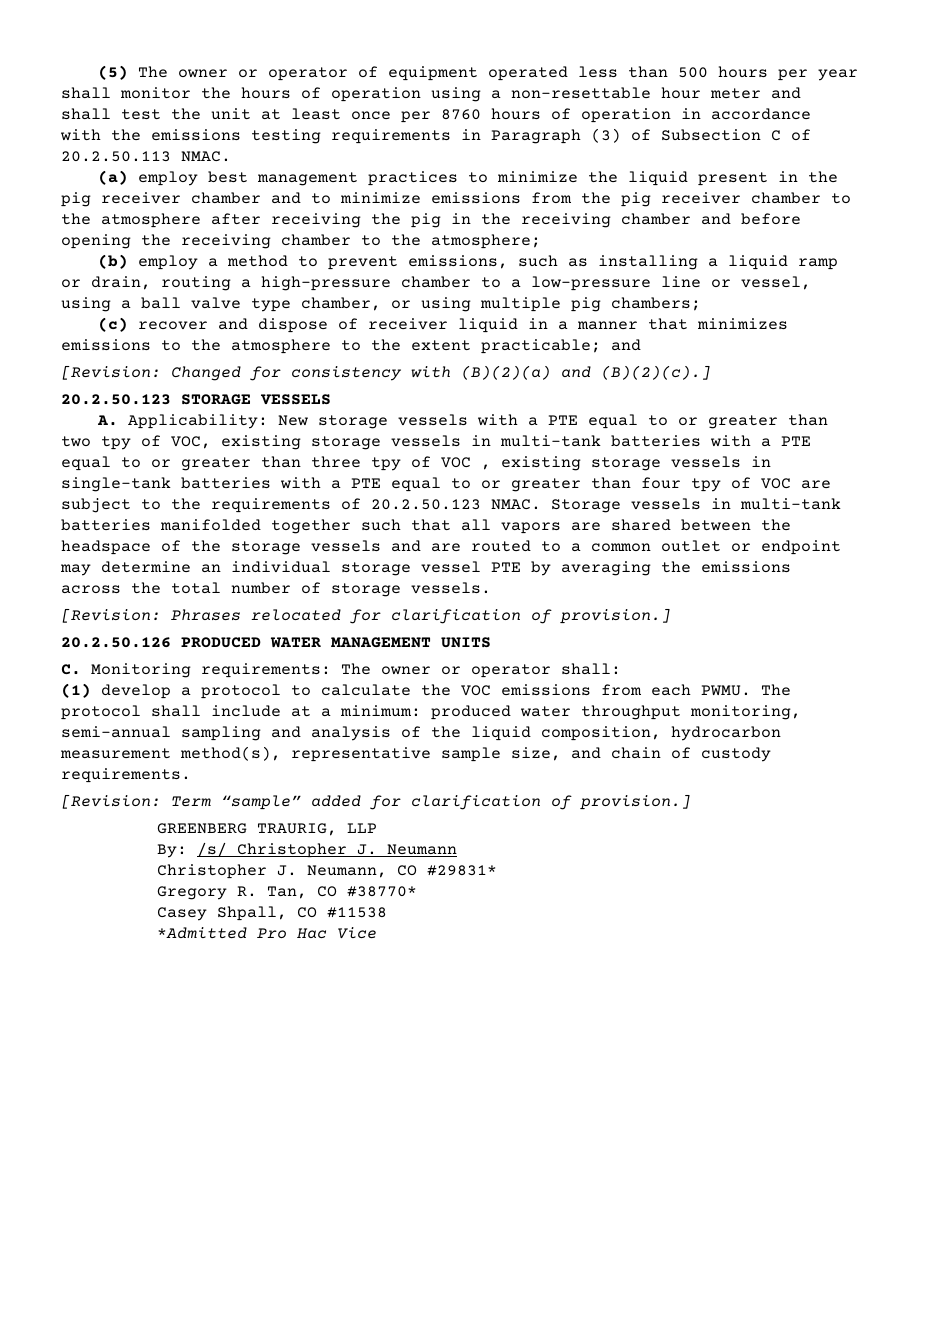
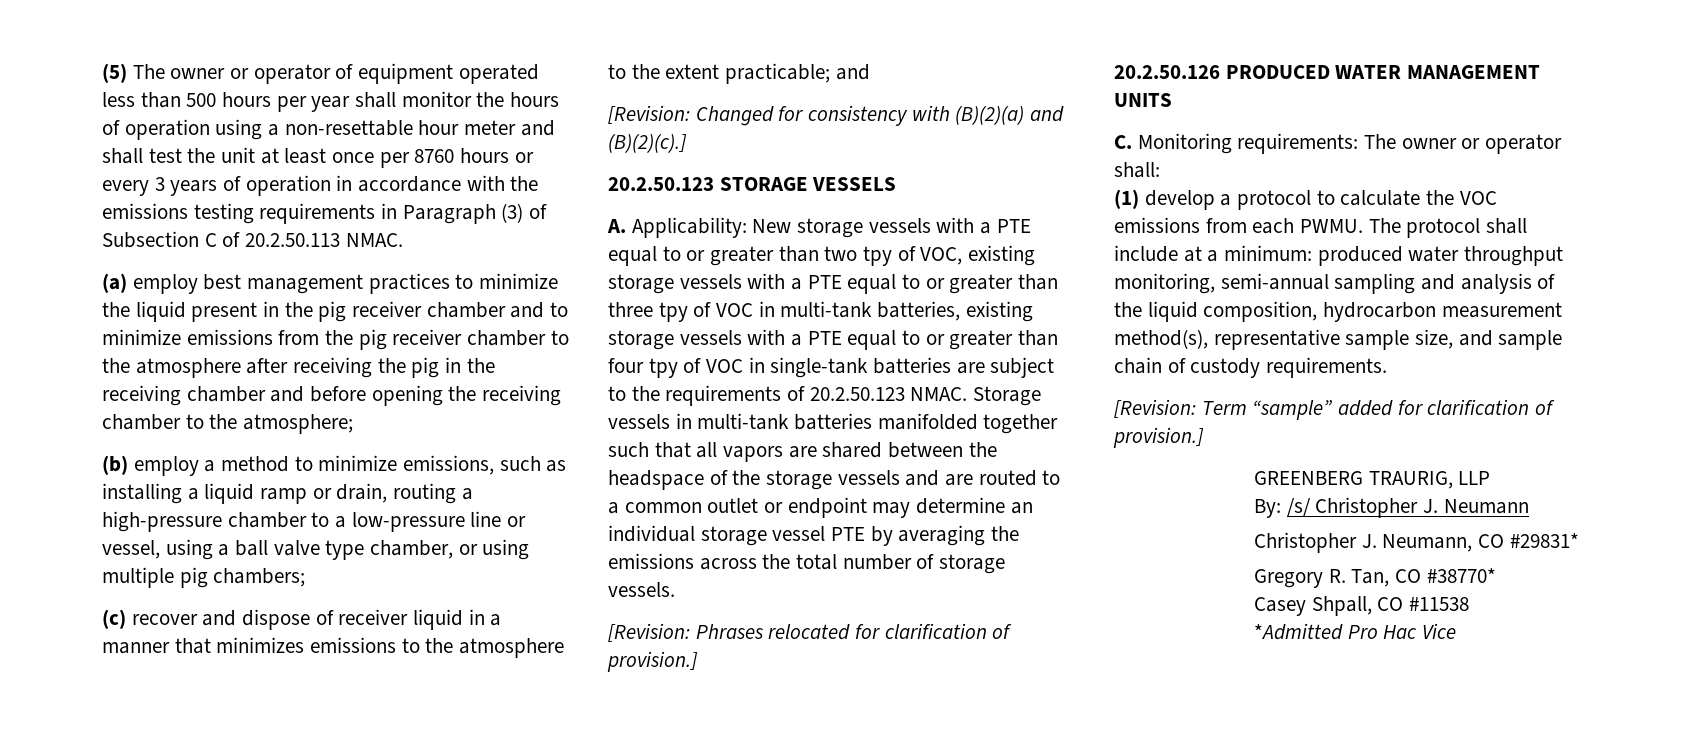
- (5) The owner or operator of equipment operated less than 500 hours per year shall monitor the hours of operation using a non-resettable hour meter and shall test the unit at least once per 8760 hours of operation in accordance with the emissions testing requirements in Paragraph (3) of Subsection C of 20.2.50.113 NMAC.
+ (5) The owner or operator of equipment operated less than 500 hours per year shall monitor the hours of operation using a non-resettable hour meter and shall test the unit at least once per 8760 hours or every 3 years of operation in accordance with the emissions testing requirements in Paragraph (3) of Subsection C of 20.2.50.113 NMAC.
- (b) employ a method to prevent emissions, such as installing a liquid ramp or drain, routing a high-pressure chamber to a low-pressure line or vessel, using a ball valve type chamber, or using multiple pig chambers;
+ (b) employ a method to minimize emissions, such as installing a liquid ramp or drain, routing a high-pressure chamber to a low-pressure line or vessel, using a ball valve type chamber, or using multiple pig chambers;
- A. Applicability: New storage vessels with a PTE equal to or greater than two tpy of VOC, existing storage vessels in multi-tank batteries with a PTE equal to or greater than three tpy of VOC , existing storage vessels in single-tank batteries with a PTE equal to or greater than four tpy of VOC are subject to the requirements of 20.2.50.123 NMAC.
+ A. Applicability: New storage vessels with a PTE equal to or greater than two tpy of VOC, existing storage vessels with a PTE equal to or greater than three tpy of VOC in multi-tank batteries, existing storage vessels with a PTE equal to or greater than four tpy of VOC in single-tank batteries are subject to the requirements of 20.2.50.123 NMAC.
- The protocol shall include at a minimum: produced water throughput monitoring, semi-annual sampling and analysis of the liquid composition, hydrocarbon measurement method(s), representative sample size, and chain of custody requirements.
+ The protocol shall include at a minimum: produced water throughput monitoring, semi-annual sampling and analysis of the liquid composition, hydrocarbon measurement method(s), representative sample size, and sample chain of custody requirements.

